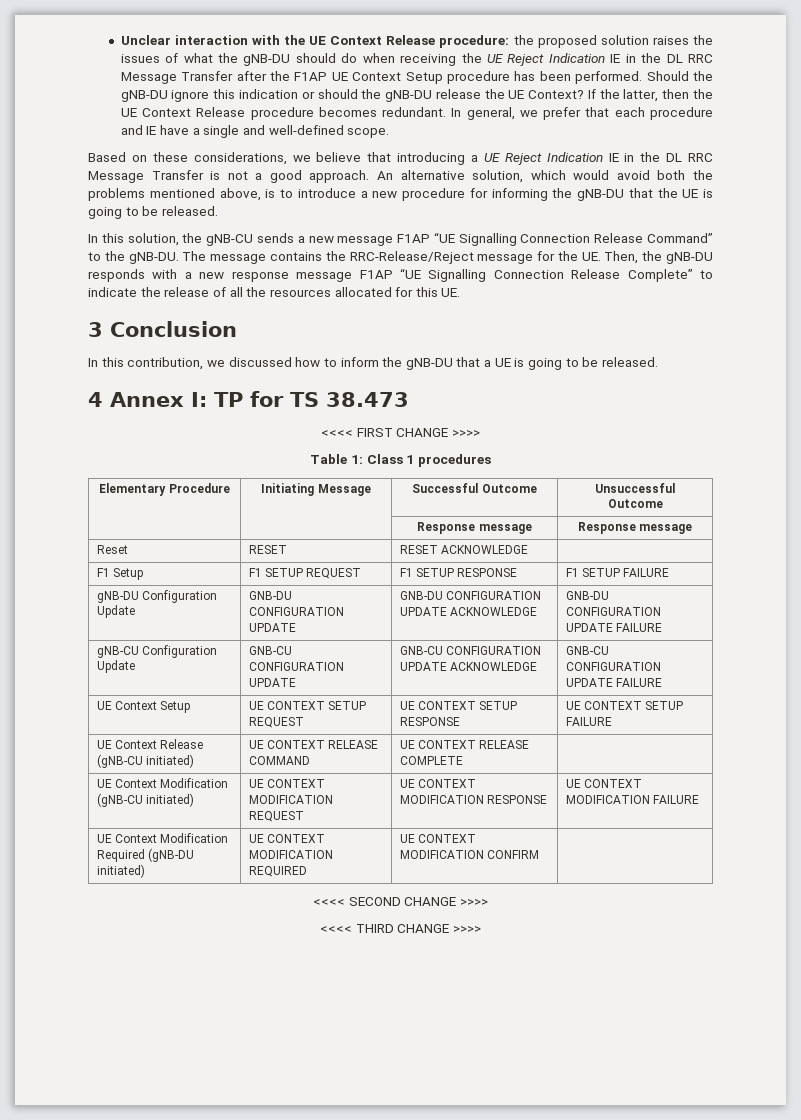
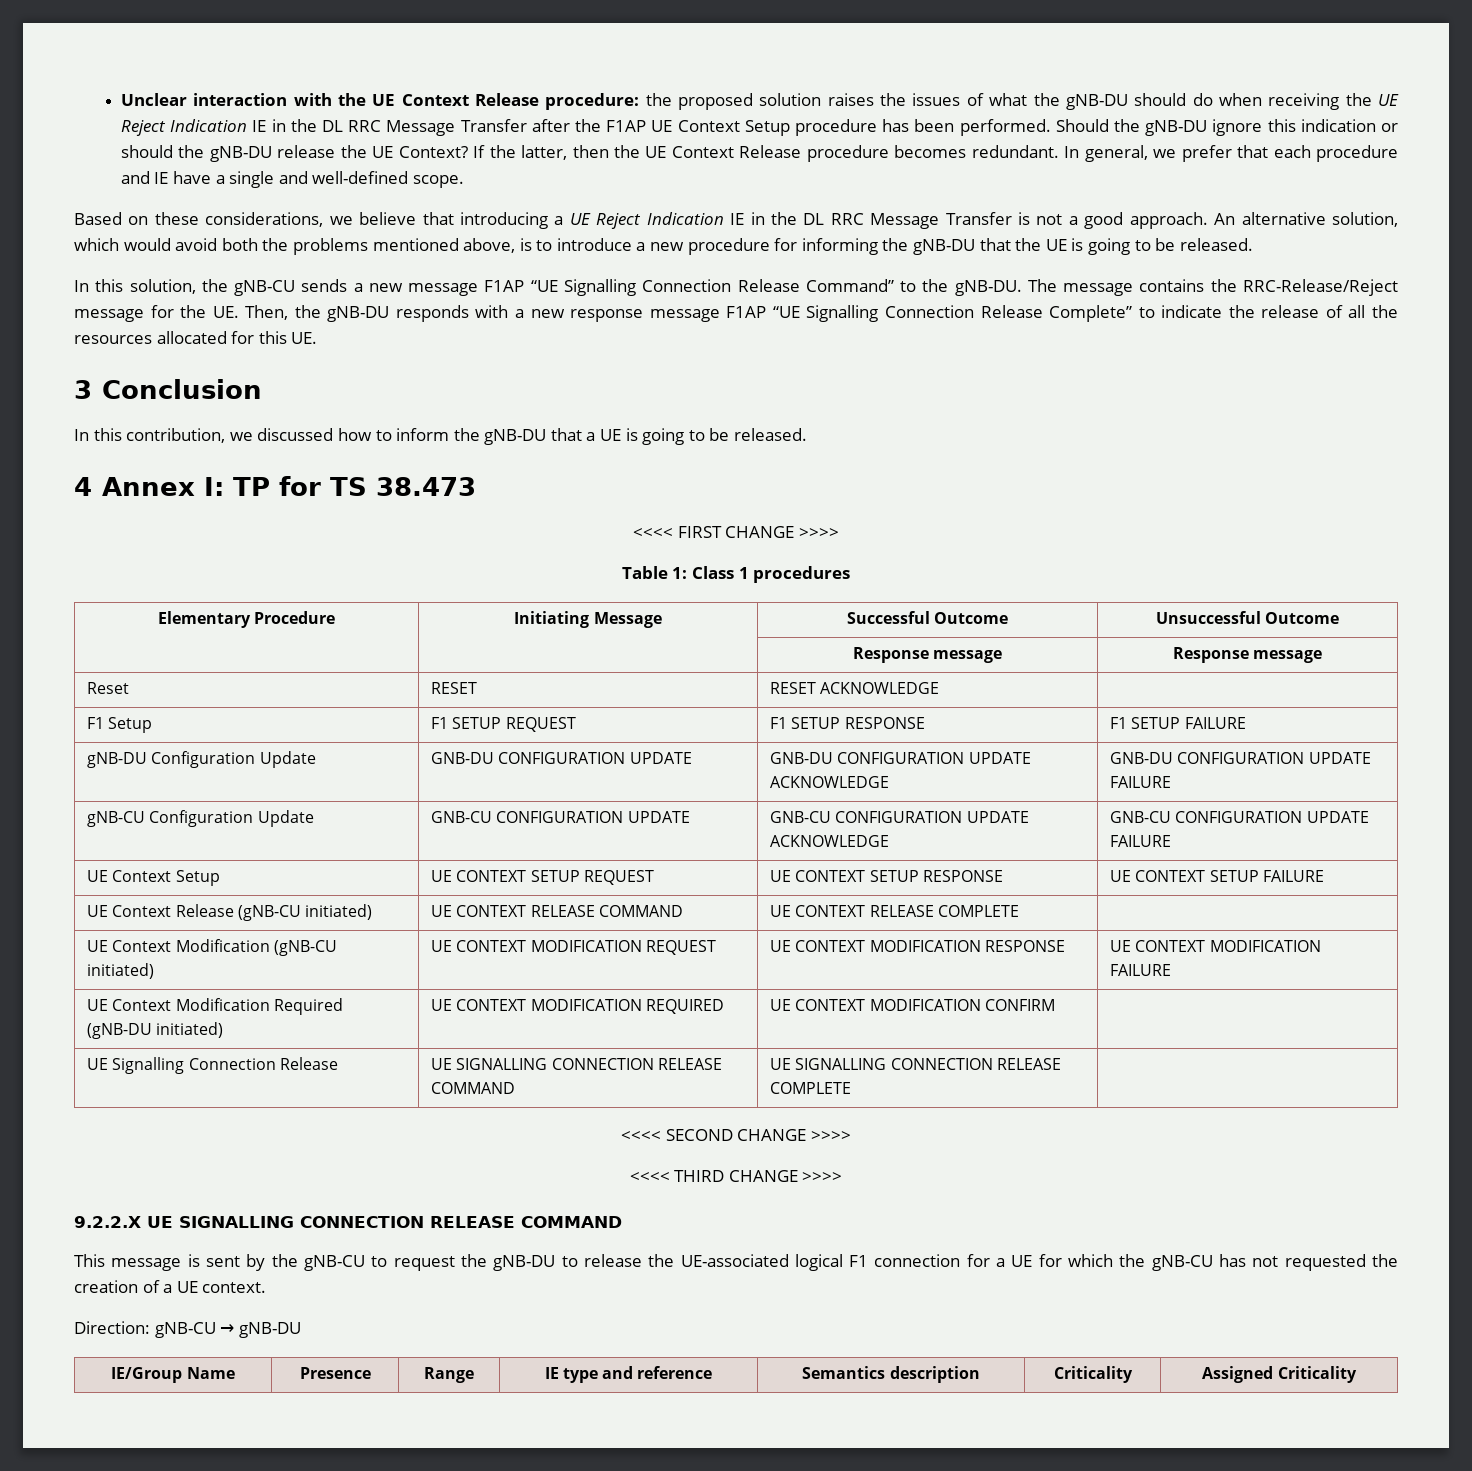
+ UE Signalling Connection Release | UE SIGNALLING CONNECTION RELEASE COMMAND | UE SIGNALLING CONNECTION RELEASE COMPLETE |
+ 9.2.2.X UE SIGNALLING CONNECTION RELEASE COMMAND
+ This message is sent by the gNB-CU to request the gNB-DU to release the UE-associated logical F1 connection for a UE for which the gNB-CU has not requested the creation of a UE context.
+ Direction: gNB-CU → gNB-DU
+ IE/Group Name | Presence | Range | IE type and reference | Semantics description | Criticality | Assigned Criticality

